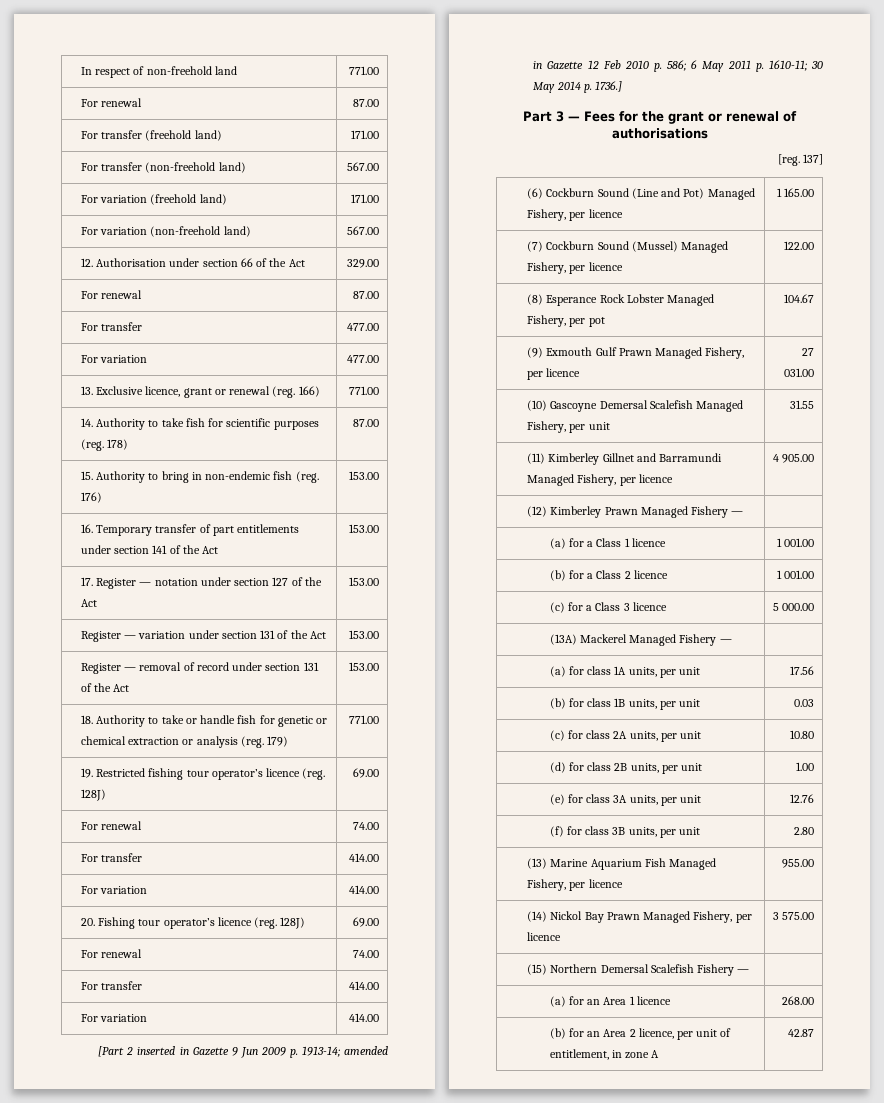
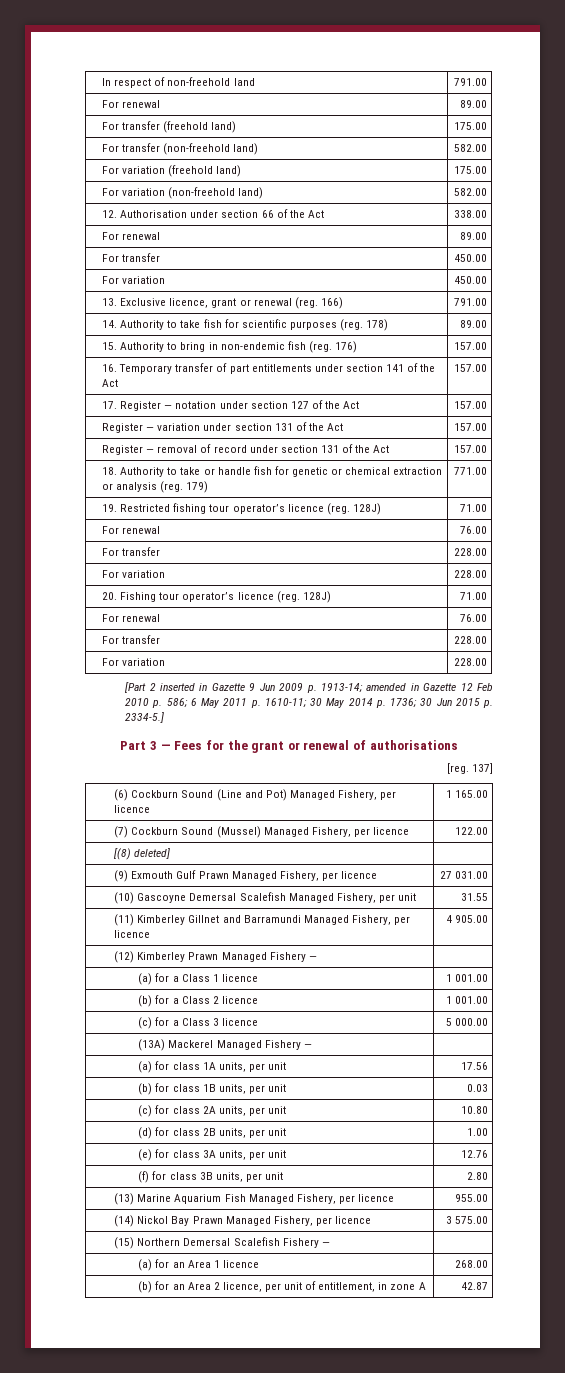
- In respect of non-freehold land | 771.00
- For renewal | 87.00
+ In respect of non-freehold land | 791.00
+ For renewal | 89.00
- For transfer (freehold land) | 171.00
+ For transfer (freehold land) | 175.00
- For transfer (non-freehold land) | 567.00
+ For transfer (non-freehold land) | 582.00
- For variation (freehold land) | 171.00
+ For variation (freehold land) | 175.00
- For variation (non-freehold land) | 567.00
+ For variation (non-freehold land) | 582.00
- 12. Authorisation under section 66 of the Act | 329.00
- For renewal | 87.00
- For transfer | 477.00
- For variation | 477.00
+ 12. Authorisation under section 66 of the Act | 338.00
+ For renewal | 89.00
+ For transfer | 450.00
+ For variation | 450.00
- 13. Exclusive licence, grant or renewal (reg. 166) | 771.00
+ 13. Exclusive licence, grant or renewal (reg. 166) | 791.00
- 14. Authority to take fish for scientific purposes (reg. 178) | 87.00
+ 14. Authority to take fish for scientific purposes (reg. 178) | 89.00
- 15. Authority to bring in non-endemic fish (reg. 176) | 153.00
+ 15. Authority to bring in non-endemic fish (reg. 176) | 157.00
- 16. Temporary transfer of part entitlements under section 141 of the Act | 153.00
+ 16. Temporary transfer of part entitlements under section 141 of the Act | 157.00
- 17. Register — notation under section 127 of the Act | 153.00
+ 17. Register — notation under section 127 of the Act | 157.00
- Register — variation under section 131 of the Act | 153.00
+ Register — variation under section 131 of the Act | 157.00
- Register — removal of record under section 131 of the Act | 153.00
+ Register — removal of record under section 131 of the Act | 157.00
- 19. Restricted fishing tour operator’s licence (reg. 128J) | 69.00
- For renewal | 74.00
- For transfer | 414.00
- For variation | 414.00
+ 19. Restricted fishing tour operator’s licence (reg. 128J) | 71.00
+ For renewal | 76.00
+ For transfer | 228.00
+ For variation | 228.00
- 20. Fishing tour operator’s licence (reg. 128J) | 69.00
- For renewal | 74.00
- For transfer | 414.00
- For variation | 414.00
+ 20. Fishing tour operator’s licence (reg. 128J) | 71.00
+ For renewal | 76.00
+ For transfer | 228.00
+ For variation | 228.00
- [Part 2 inserted in Gazette 9 Jun 2009 p. 1913-14; amended in Gazette 12 Feb 2010 p. 586; 6 May 2011 p. 1610-11; 30 May 2014 p. 1736.]
+ [Part 2 inserted in Gazette 9 Jun 2009 p. 1913-14; amended in Gazette 12 Feb 2010 p. 586; 6 May 2011 p. 1610-11; 30 May 2014 p. 1736; 30 Jun 2015 p. 2334-5.]
- (8) Esperance Rock Lobster Managed Fishery, per pot | 104.67
+ [(8) deleted] |

